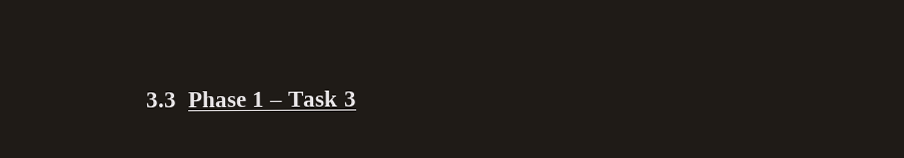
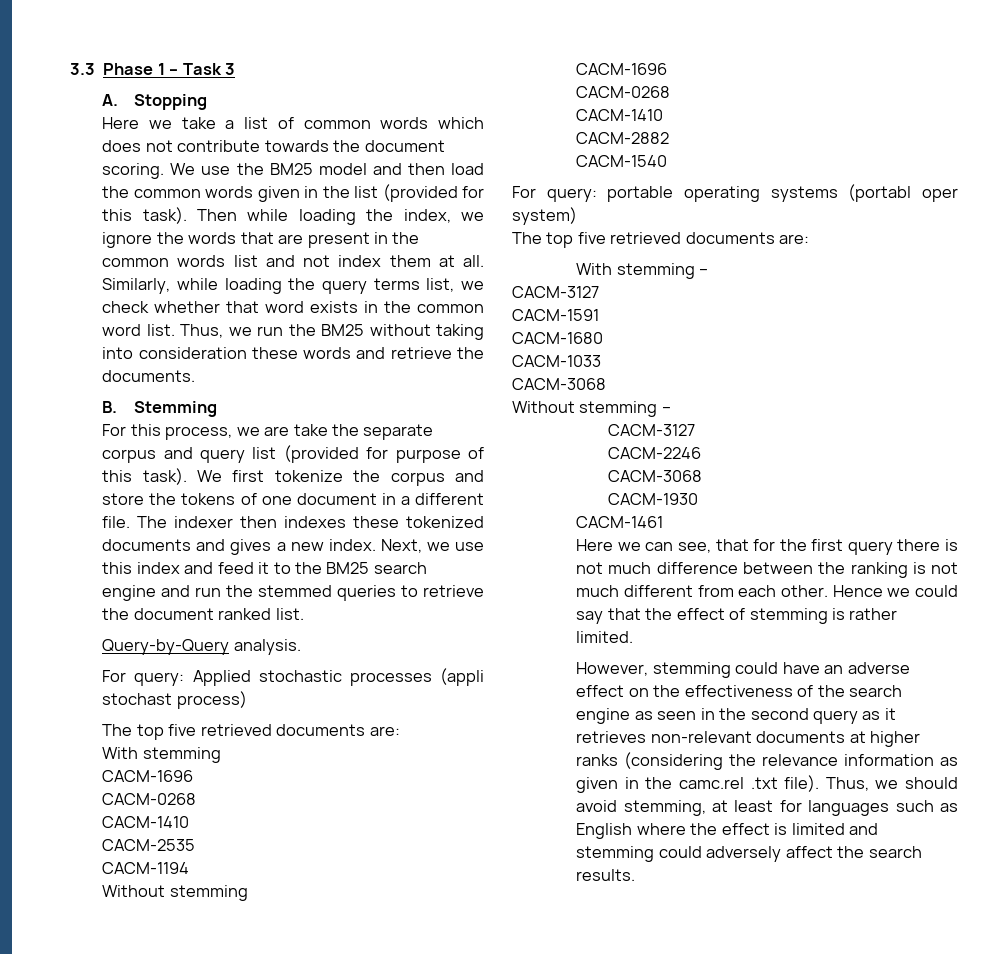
+ A. Stopping
+ Here we take a list of common words which does not contribute towards the document scoring. We use the BM25 model and then load the common words given in the list (provided for this task). Then while loading the index, we ignore the words that are present in the common words list and not index them at all. Similarly, while loading the query terms list, we check whether that word exists in the common word list. Thus, we run the BM25 without taking into consideration these words and retrieve the documents.
+ B. Stemming
+ For this process, we are take the separate corpus and query list (provided for purpose of this task). We first tokenize the corpus and store the tokens of one document in a different file. The indexer then indexes these tokenized documents and gives a new index. Next, we use this index and feed it to the BM25 search engine and run the stemmed queries to retrieve the document ranked list.
+ Query-by-Query analysis.
+ For query: Applied stochastic processes (appli stochast process)
+ The top five retrieved documents are:
+ With stemming
+ CACM-1696
+ CACM-0268
+ CACM-1410
+ CACM-2535
+ CACM-1194
+ Without stemming
+ CACM-1696
+ CACM-0268
+ CACM-1410
+ CACM-2882
+ CACM-1540
+ For query: portable operating systems (portabl oper system)
+ The top five retrieved documents are:
+ With stemming –
+ CACM-3127
+ CACM-1591
+ CACM-1680
+ CACM-1033
+ CACM-3068
+ Without stemming –
+ CACM-3127
+ CACM-2246
+ CACM-3068
+ CACM-1930
+ CACM-1461
+ Here we can see, that for the first query there is not much difference between the ranking is not much different from each other. Hence we could say that the effect of stemming is rather limited.
+ However, stemming could have an adverse effect on the effectiveness of the search engine as seen in the second query as it retrieves non-relevant documents at higher ranks (considering the relevance information as given in the camc.rel .txt file). Thus, we should avoid stemming, at least for languages such as English where the effect is limited and stemming could adversely affect the search results.

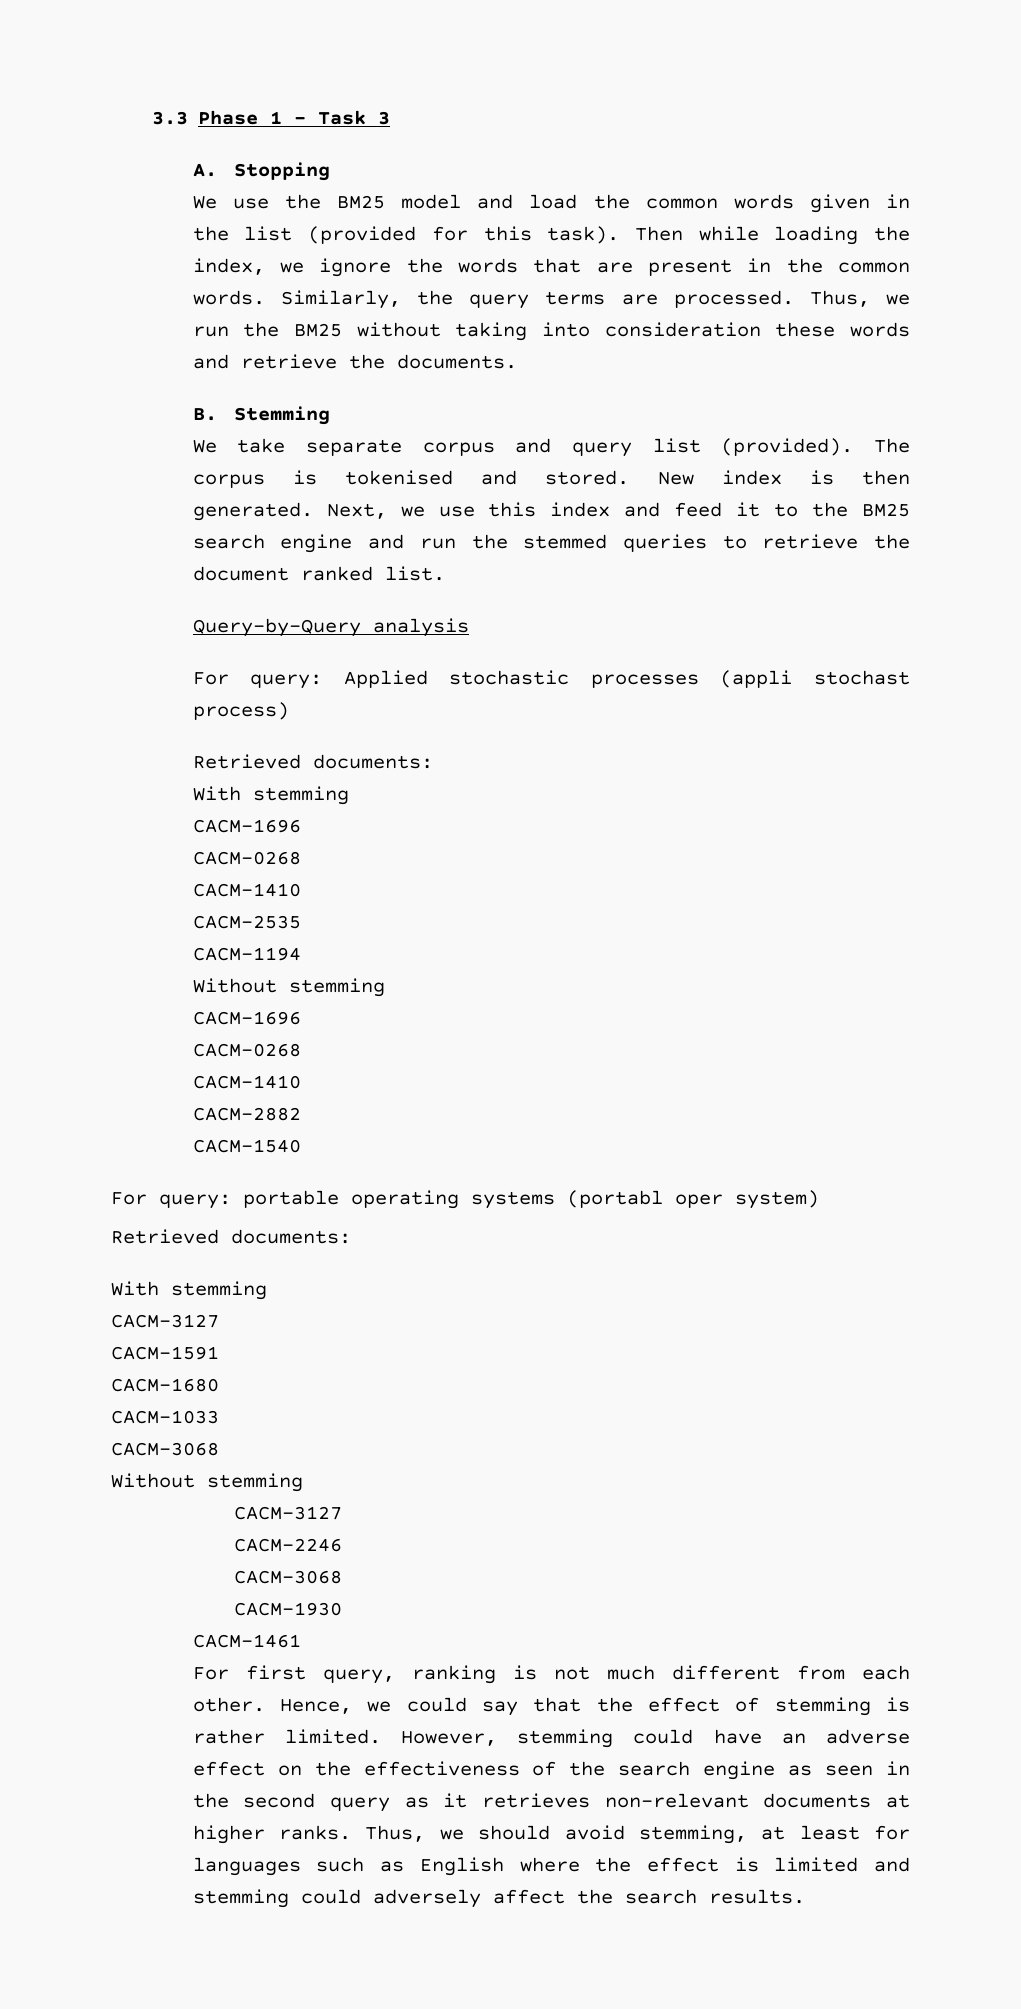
- Here we take a list of common words which does not contribute towards the document scoring. We use the BM25 model and then load the common words given in the list (provided for this task).
+ We use the BM25 model and load the common words given in the list (provided for this task).
- Then while loading the index, we ignore the words that are present in the common words list and not index them at all. Similarly, while loading the query terms list, we check whether that word exists in the common word list.
+ Then while loading the index, we ignore the words that are present in the common words. Similarly, the query terms are processed.
- For this process, we are take the separate corpus and query list (provided for purpose of this task). We first tokenize the corpus and store the tokens of one document in a different file. The indexer then indexes these tokenized documents and gives a new index.
+ We take separate corpus and query list (provided). The corpus is tokenised and stored. New index is then generated.
- Query-by-Query analysis.
+ Query-by-Query analysis
  For query: Applied stochastic processes (appli stochast process)
- The top five retrieved documents are:
+ Retrieved documents:
  For query: portable operating systems (portabl oper system)
- The top five retrieved documents are:
- With stemming –
+ Retrieved documents:
+ With stemming
  CACM-1033
  CACM-3068
- Without stemming –
+ Without stemming
- Here we can see, that for the first query there is not much difference between the ranking is not much different from each other.
+ For first query, ranking is not much different from each other.
- Hence we could say that the effect of stemming is rather limited.
- However, stemming could have an adverse effect on the effectiveness of the search engine as seen in the second query as it retrieves non-relevant documents at higher ranks (considering the relevance information as given in the camc.rel .txt file).
+ Hence, we could say that the effect of stemming is rather limited. However, stemming could have an adverse effect on the effectiveness of the search engine as seen in the second query as it retrieves non-relevant documents at higher ranks.

